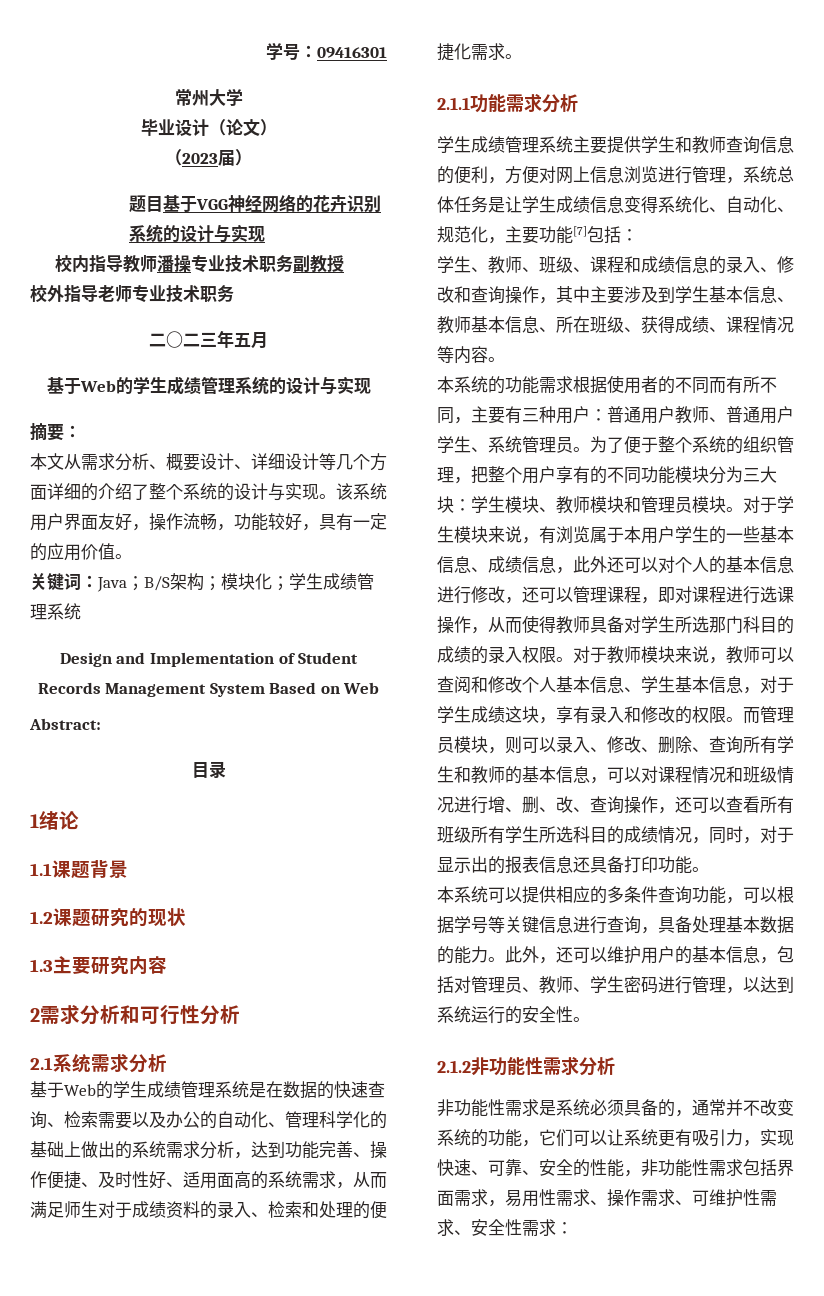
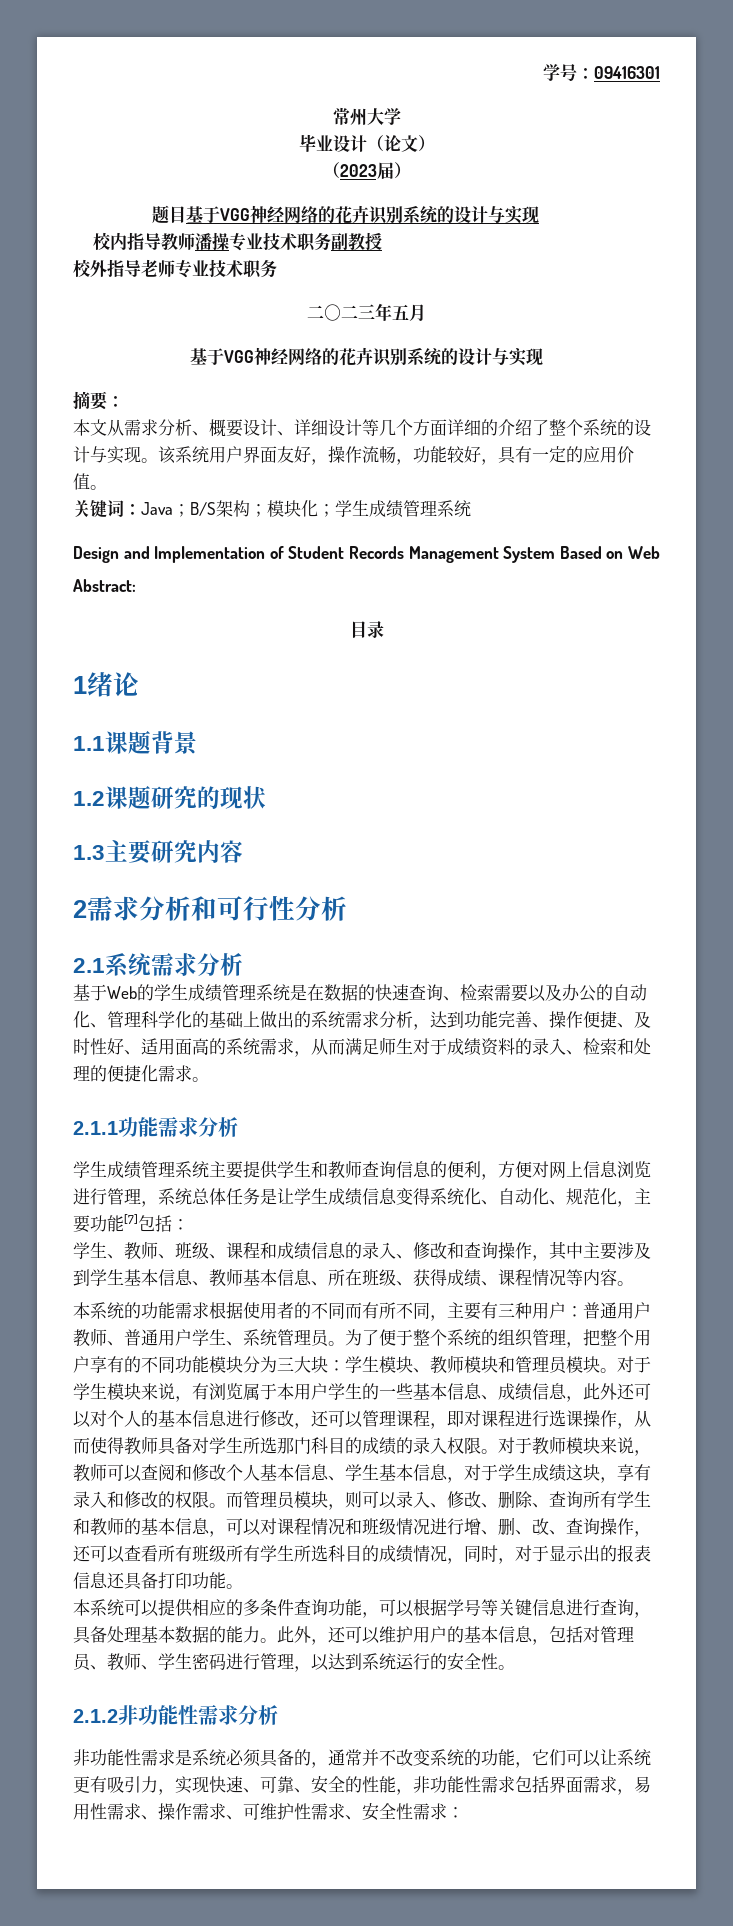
  二○二三年五月
- 基于Web的学生成绩管理系统的设计与实现
+ 基于VGG神经网络的花卉识别系统的设计与实现

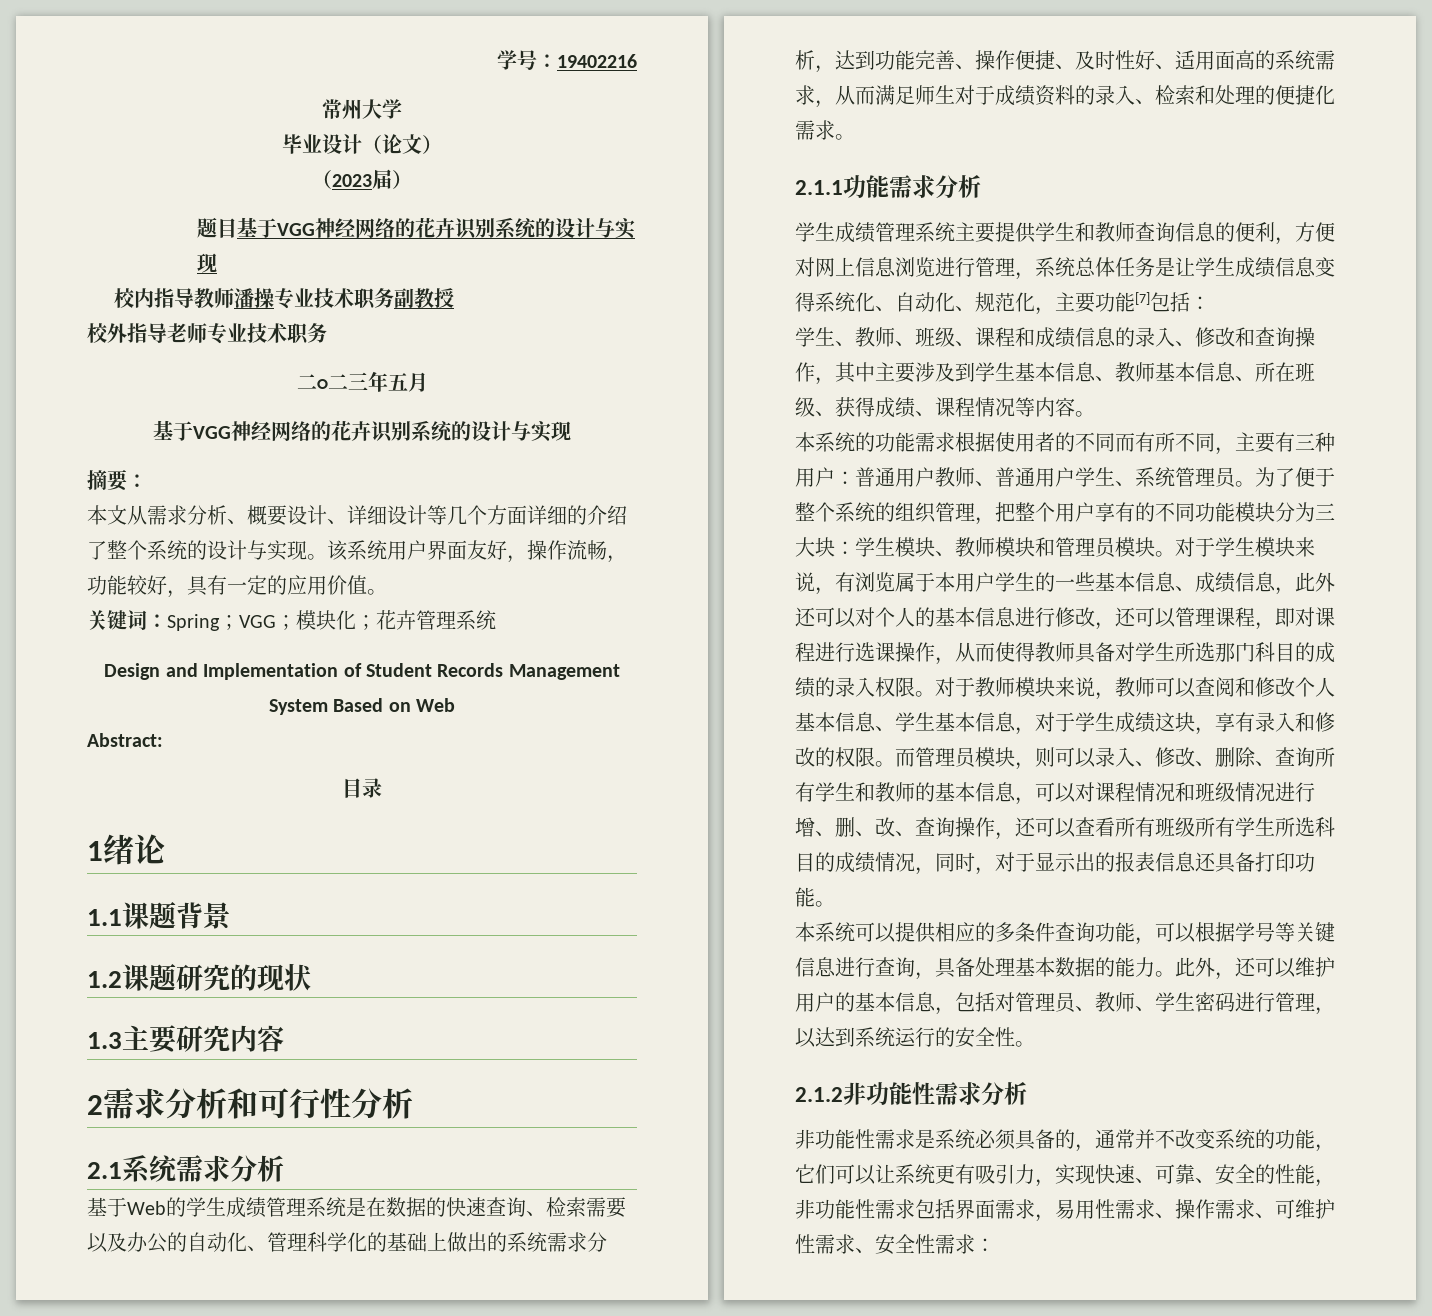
- 学号：09416301
+ 学号：19402216
- 关键词：Java；B/S架构；模块化；学生成绩管理系统
+ 关键词：Spring；VGG；模块化；花卉管理系统

